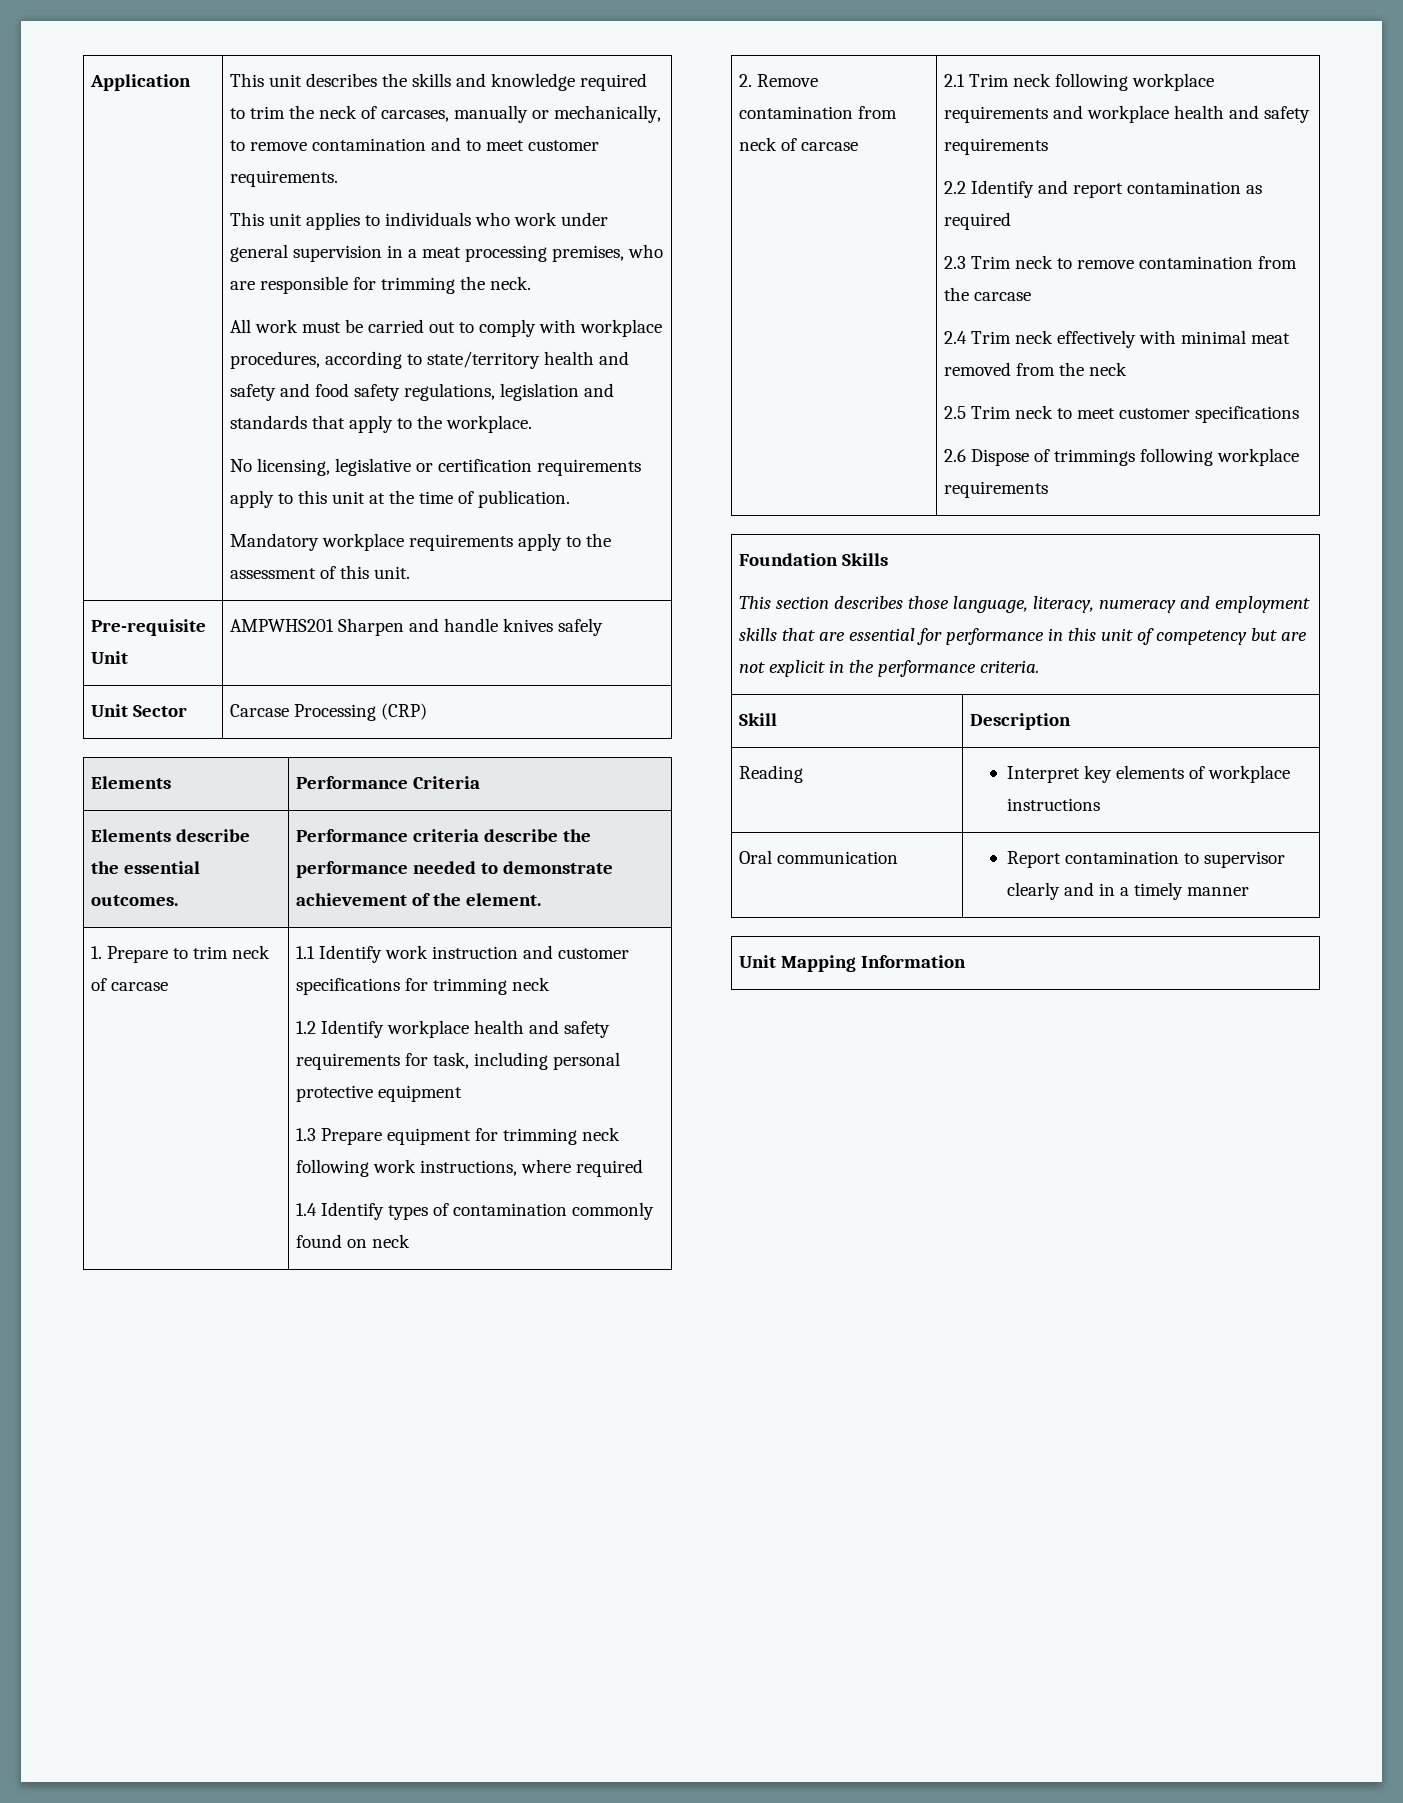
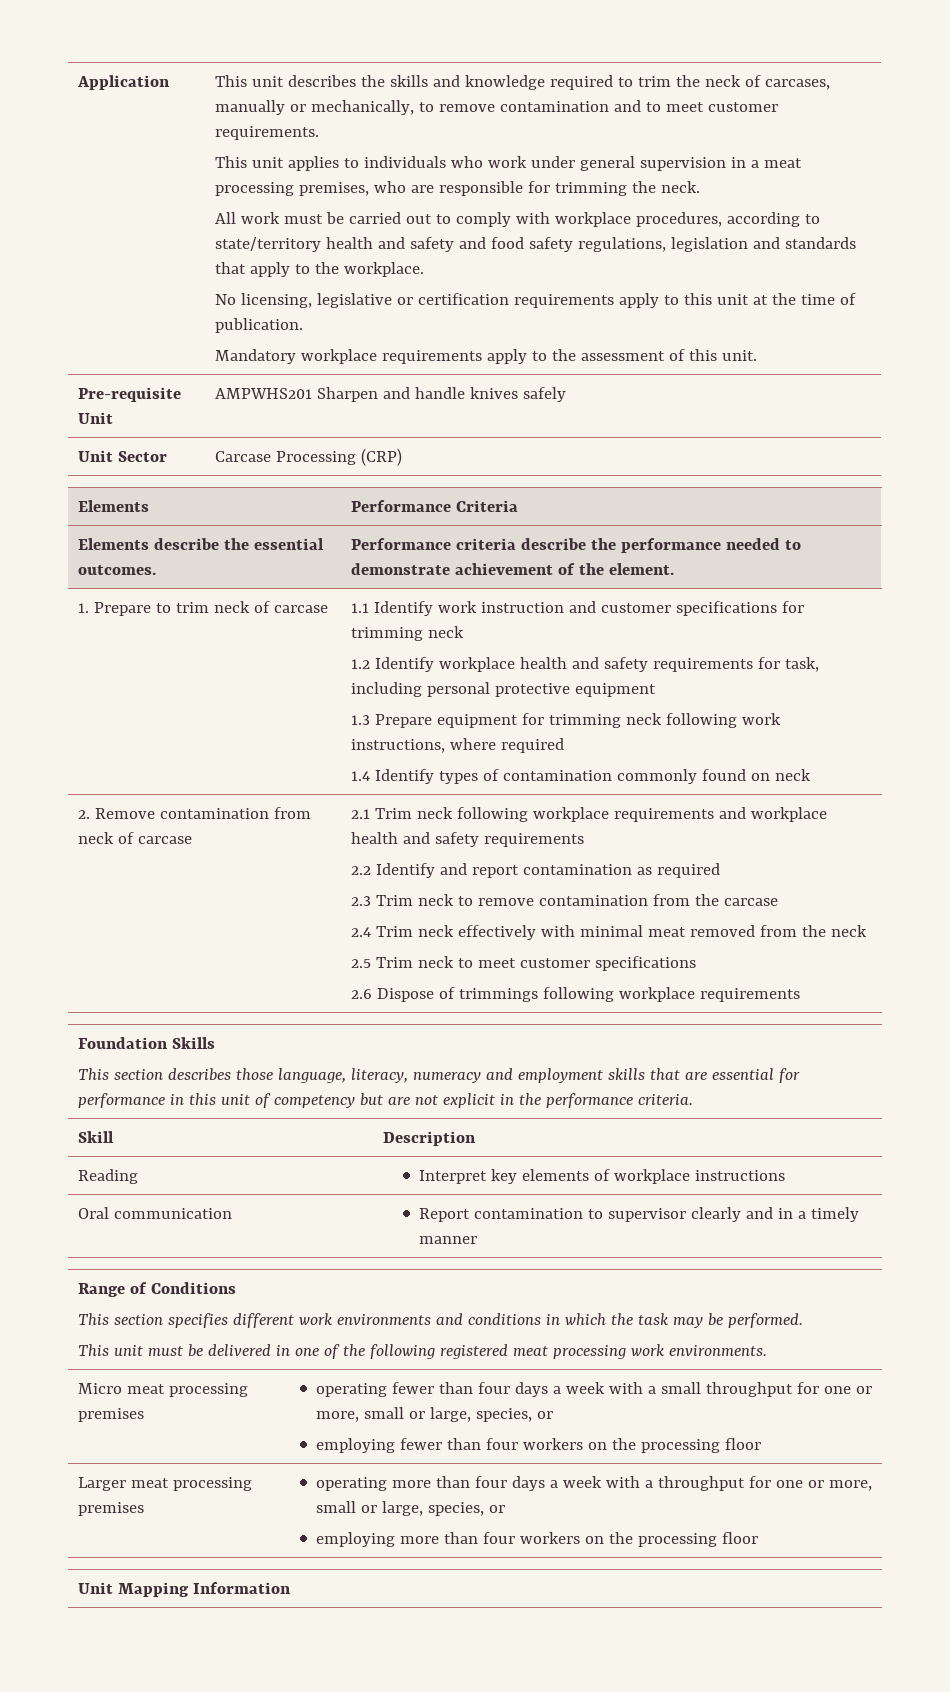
+ Range of Conditions
+ This section specifies different work environments and conditions in which the task may be performed.
+ This unit must be delivered in one of the following registered meat processing work environments.
+ Micro meat processing premises | operating fewer than four days a week with a small throughput for one or more, small or large, species, or
+ employing fewer than four workers on the processing floor
+ Larger meat processing premises | operating more than four days a week with a throughput for one or more, small or large, species, or
+ employing more than four workers on the processing floor

